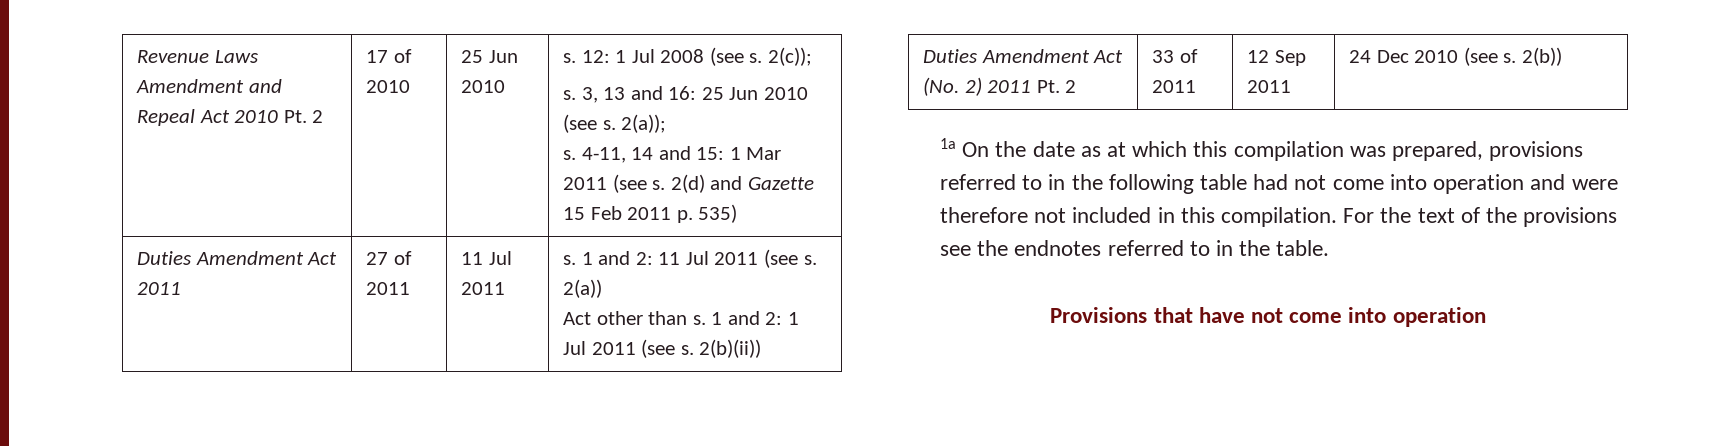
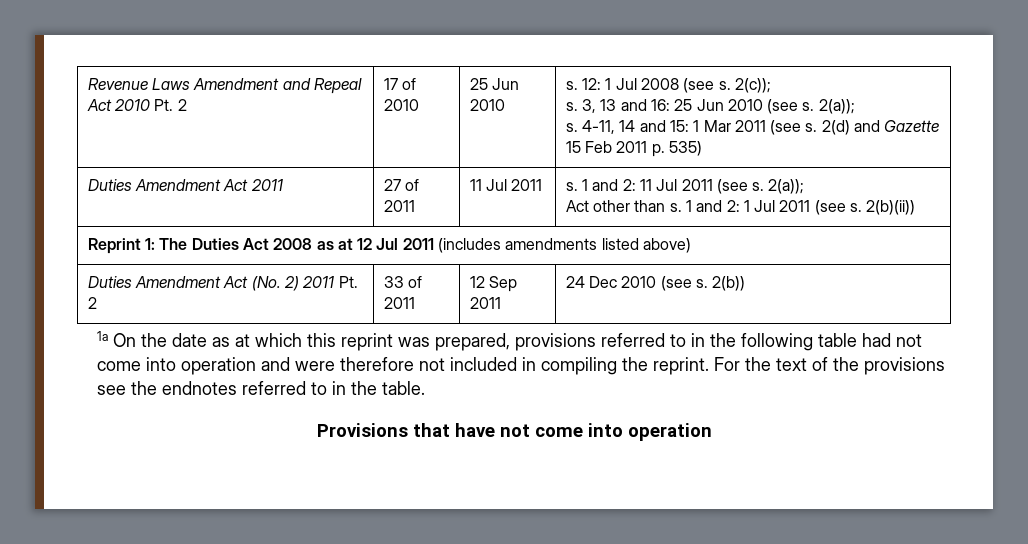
- Duties Amendment Act 2011 | 27 of 2011 | 11 Jul 2011 | s. 1 and 2: 11 Jul 2011 (see s. 2(a))
+ Duties Amendment Act 2011 | 27 of 2011 | 11 Jul 2011 | s. 1 and 2: 11 Jul 2011 (see s. 2(a));
+ Reprint 1: The Duties Act 2008 as at 12 Jul 2011 (includes amendments listed above)
- 1a On the date as at which this compilation was prepared, provisions referred to in the following table had not come into operation and were therefore not included in this compilation.
+ 1a On the date as at which this reprint was prepared, provisions referred to in the following table had not come into operation and were therefore not included in compiling the reprint.

